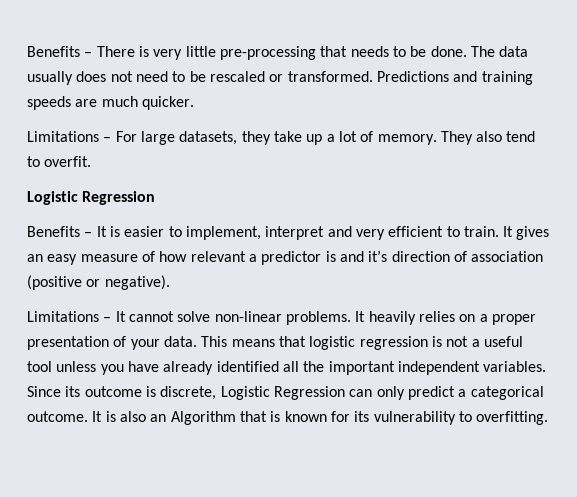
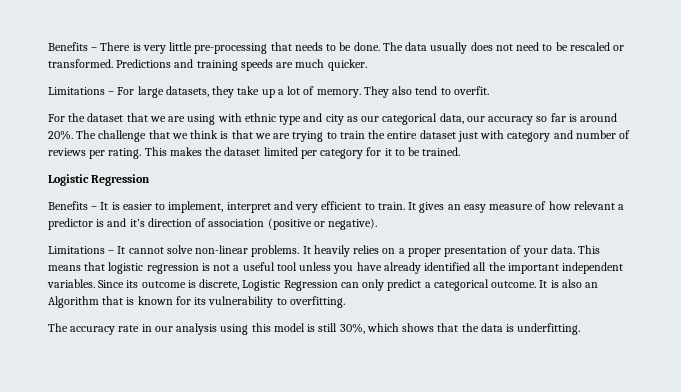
+ For the dataset that we are using with ethnic type and city as our categorical data, our accuracy so far is around 20%. The challenge that we think is that we are trying to train the entire dataset just with category and number of reviews per rating. This makes the dataset limited per category for it to be trained.
+ The accuracy rate in our analysis using this model is still 30%, which shows that the data is underfitting.

